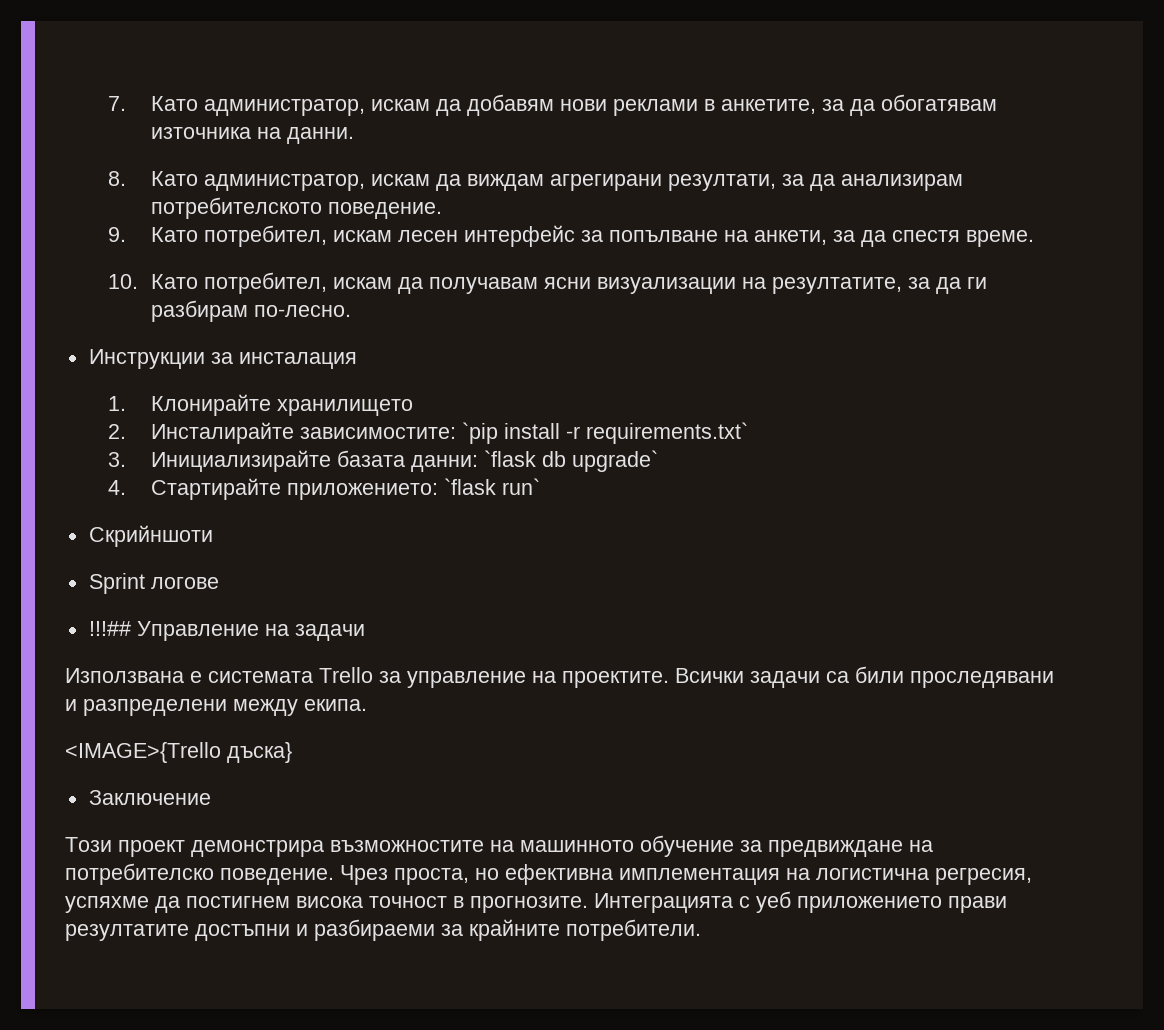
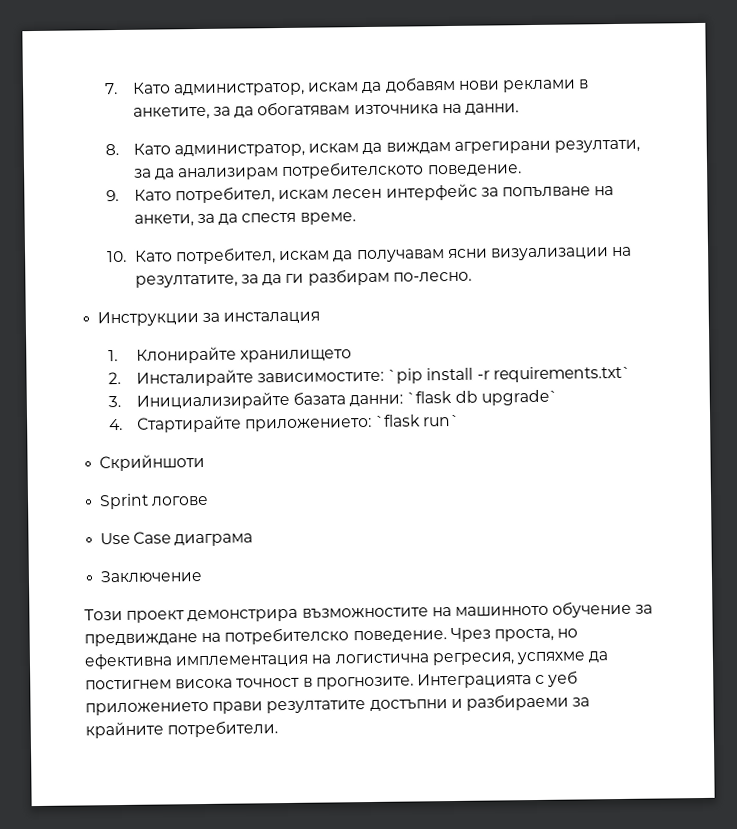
- !!!## Управление на задачи
- Използвана е системата Trello за управление на проектите. Всички задачи са били проследявани и разпределени между екипа.
- <IMAGE>{Trello дъска}
+ Use Case диаграма

